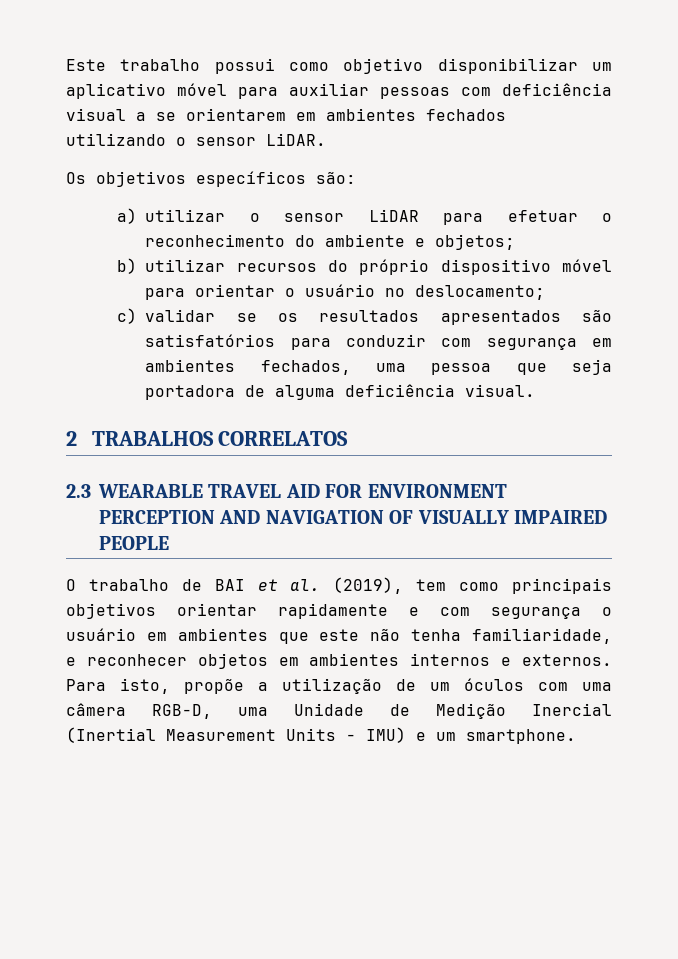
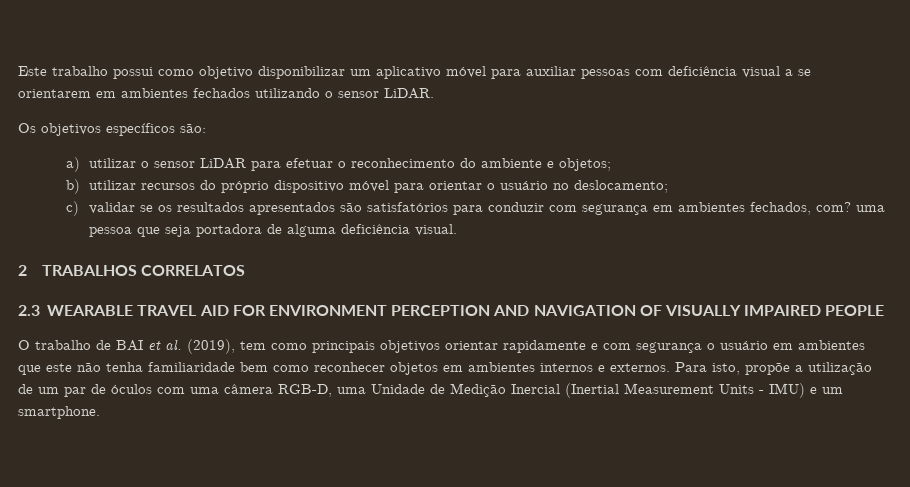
- c) validar se os resultados apresentados são satisfatórios para conduzir com segurança em ambientes fechados, uma pessoa que seja portadora de alguma deficiência visual.
+ c) validar se os resultados apresentados são satisfatórios para conduzir com segurança em ambientes fechados, com? uma pessoa que seja portadora de alguma deficiência visual.
- O trabalho de BAI et al. (2019), tem como principais objetivos orientar rapidamente e com segurança o usuário em ambientes que este não tenha familiaridade, e reconhecer objetos em ambientes internos e externos.
+ O trabalho de BAI et al. (2019), tem como principais objetivos orientar rapidamente e com segurança o usuário em ambientes que este não tenha familiaridade bem como reconhecer objetos em ambientes internos e externos.
- Para isto, propõe a utilização de um óculos com uma câmera RGB-D, uma Unidade de Medição Inercial (Inertial Measurement Units - IMU) e um smartphone.
+ Para isto, propõe a utilização de um par de óculos com uma câmera RGB-D, uma Unidade de Medição Inercial (Inertial Measurement Units - IMU) e um smartphone.

